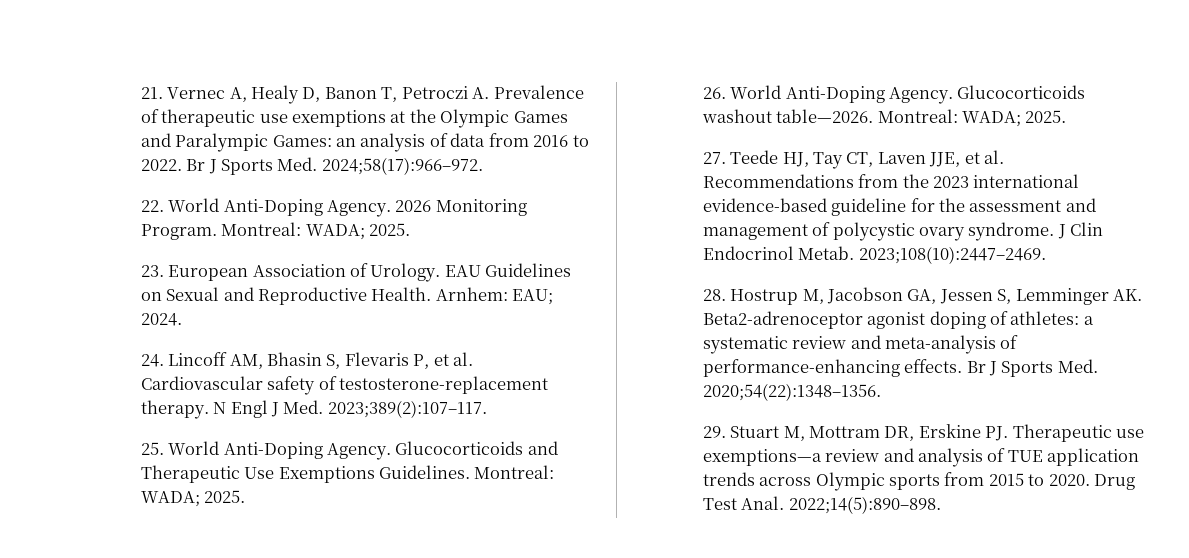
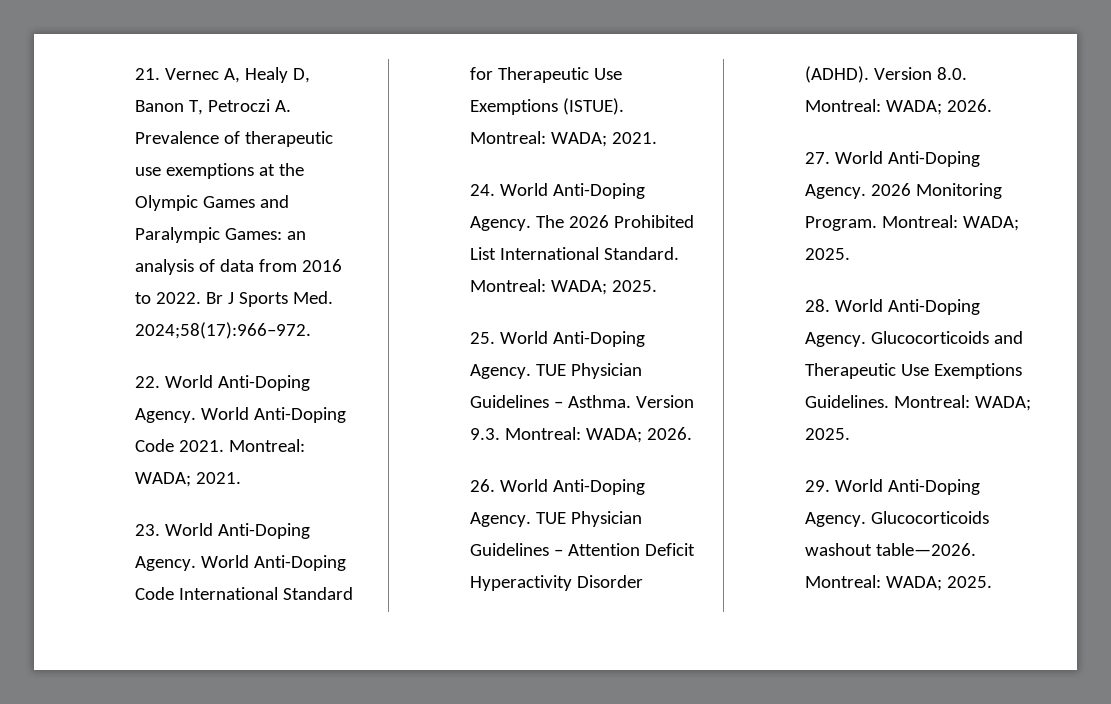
+ World Anti-Doping Code 2021. Montreal: WADA; 2021.
+ 23. World Anti-Doping Agency. World Anti-Doping Code International Standard for Therapeutic Use Exemptions (ISTUE). Montreal: WADA; 2021.
+ 24. World Anti-Doping Agency. The 2026 Prohibited List International Standard. Montreal: WADA; 2025.
+ 25. World Anti-Doping Agency. TUE Physician Guidelines – Asthma. Version 9.3. Montreal: WADA; 2026.
+ 26. World Anti-Doping Agency. TUE Physician Guidelines – Attention Deficit Hyperactivity Disorder (ADHD). Version 8.0. Montreal: WADA; 2026.
+ 27. World Anti-Doping Agency.
- 23. European Association of Urology. EAU Guidelines on Sexual and Reproductive Health. Arnhem: EAU; 2024.
- 24. Lincoff AM, Bhasin S, Flevaris P, et al. Cardiovascular safety of testosterone-replacement therapy. N Engl J Med. 2023;389(2):107–117.
- 25. World Anti-Doping Agency.
+ 28. World Anti-Doping Agency.
- 26. World Anti-Doping Agency.
+ 29. World Anti-Doping Agency.
- 27. Teede HJ, Tay CT, Laven JJE, et al. Recommendations from the 2023 international evidence-based guideline for the assessment and management of polycystic ovary syndrome. J Clin Endocrinol Metab. 2023;108(10):2447–2469.
- 28. Hostrup M, Jacobson GA, Jessen S, Lemminger AK. Beta2-adrenoceptor agonist doping of athletes: a systematic review and meta-analysis of performance-enhancing effects. Br J Sports Med. 2020;54(22):1348–1356.
- 29. Stuart M, Mottram DR, Erskine PJ. Therapeutic use exemptions—a review and analysis of TUE application trends across Olympic sports from 2015 to 2020. Drug Test Anal. 2022;14(5):890–898.

